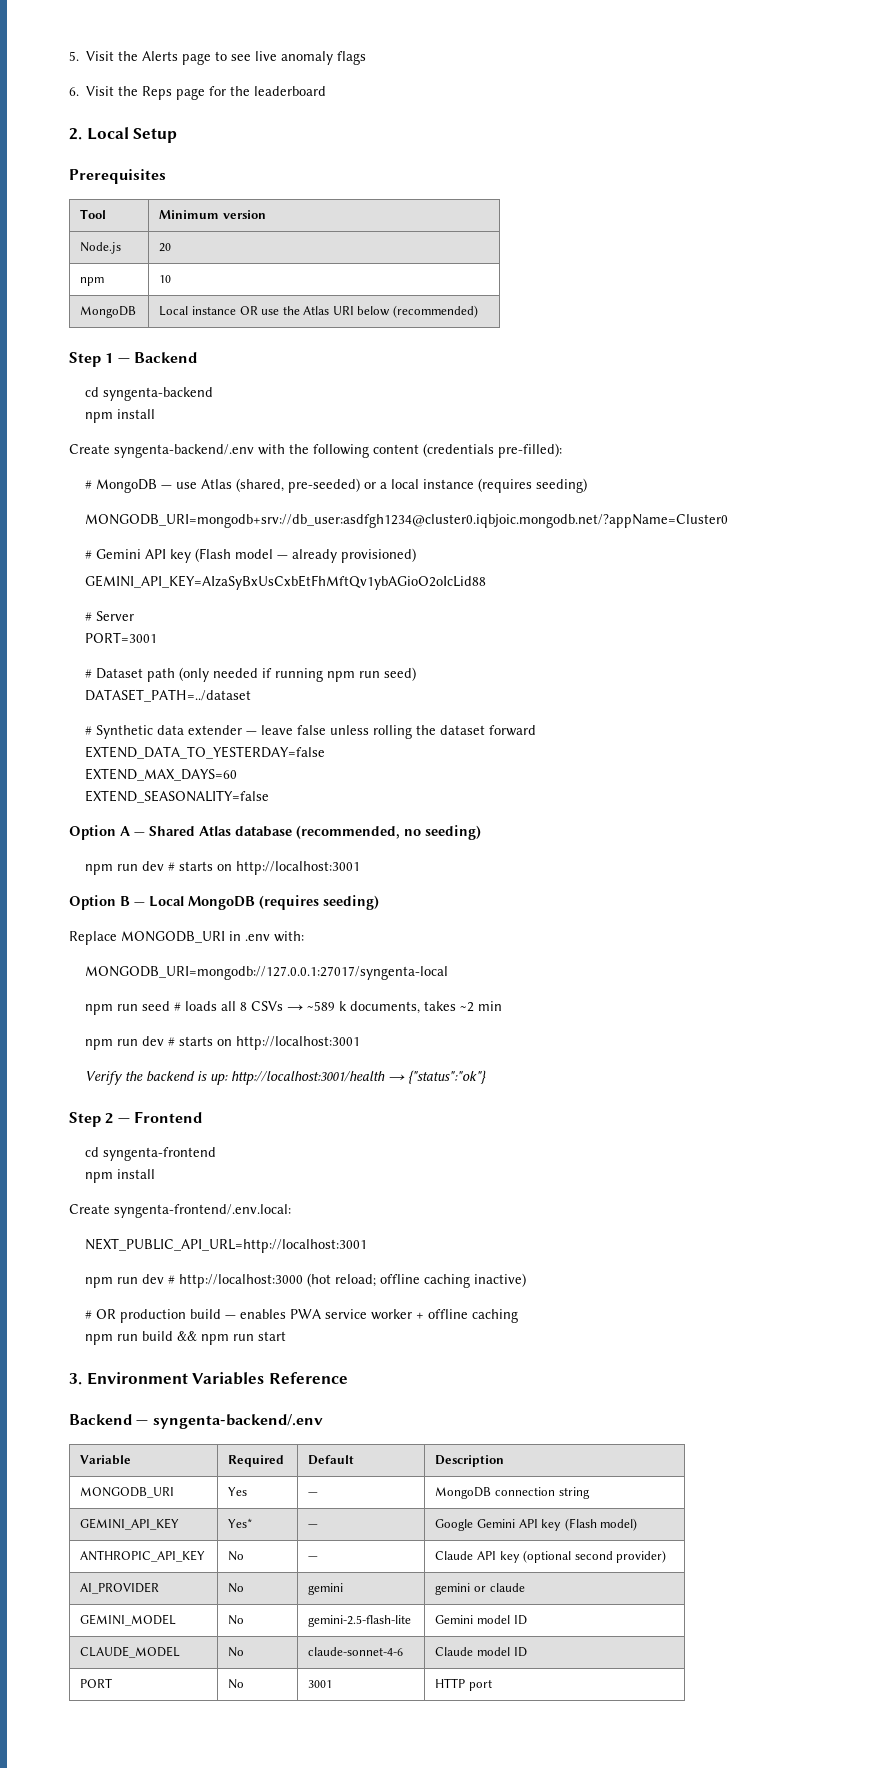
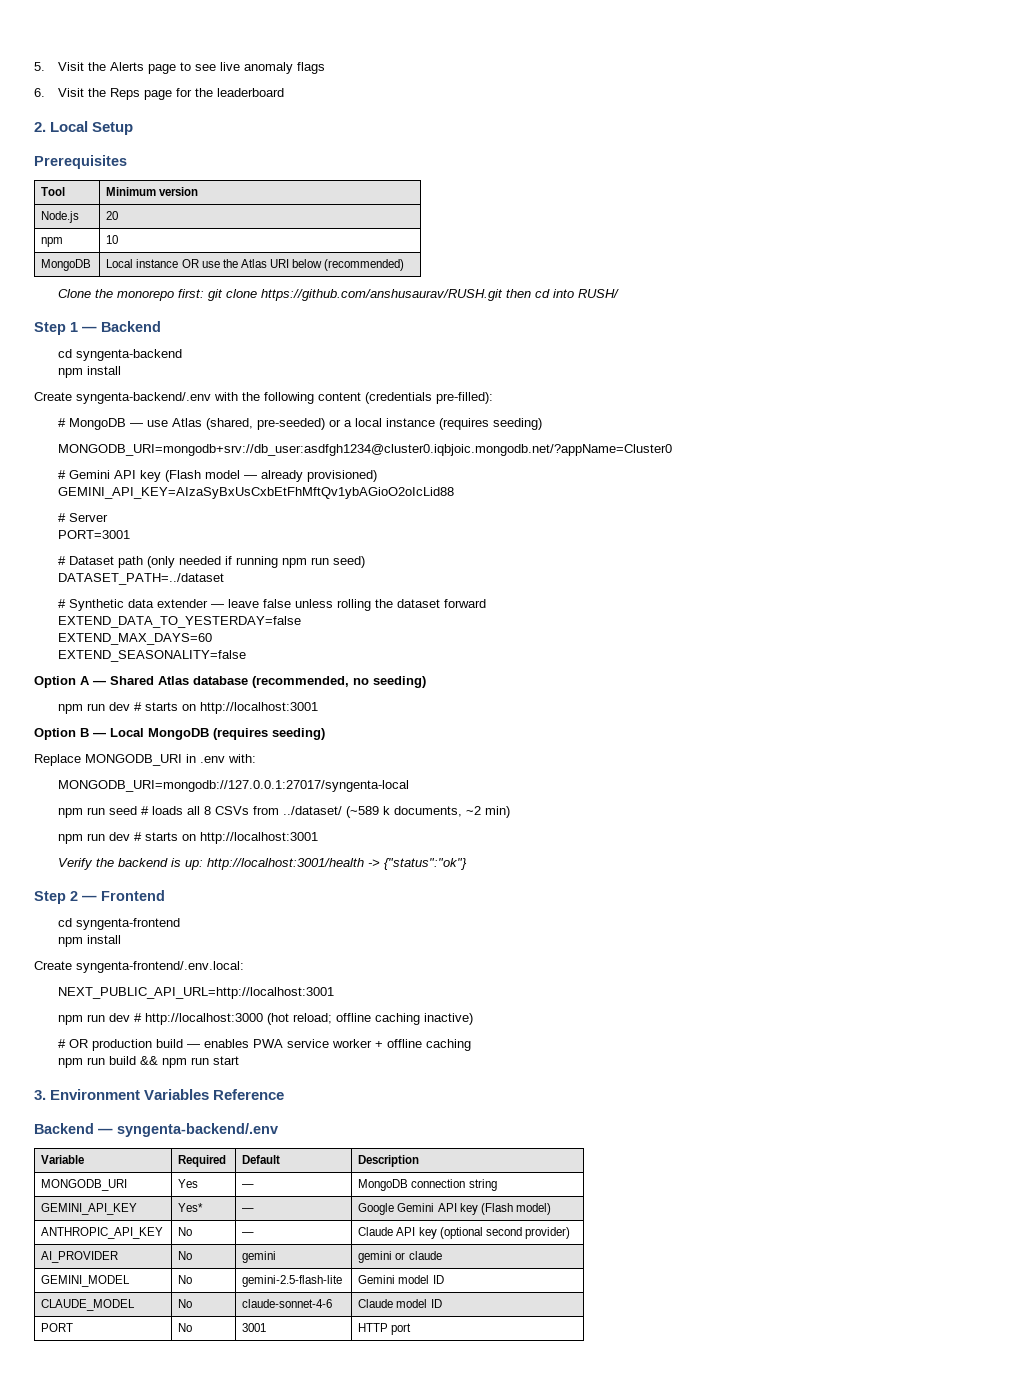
+ Clone the monorepo first: git clone https://github.com/anshusaurav/RUSH.git then cd into RUSH/
- npm run seed # loads all 8 CSVs → ~589 k documents, takes ~2 min
+ npm run seed # loads all 8 CSVs from ../dataset/ (~589 k documents, ~2 min)
- Verify the backend is up: http://localhost:3001/health → {"status":"ok"}
+ Verify the backend is up: http://localhost:3001/health -> {"status":"ok"}

